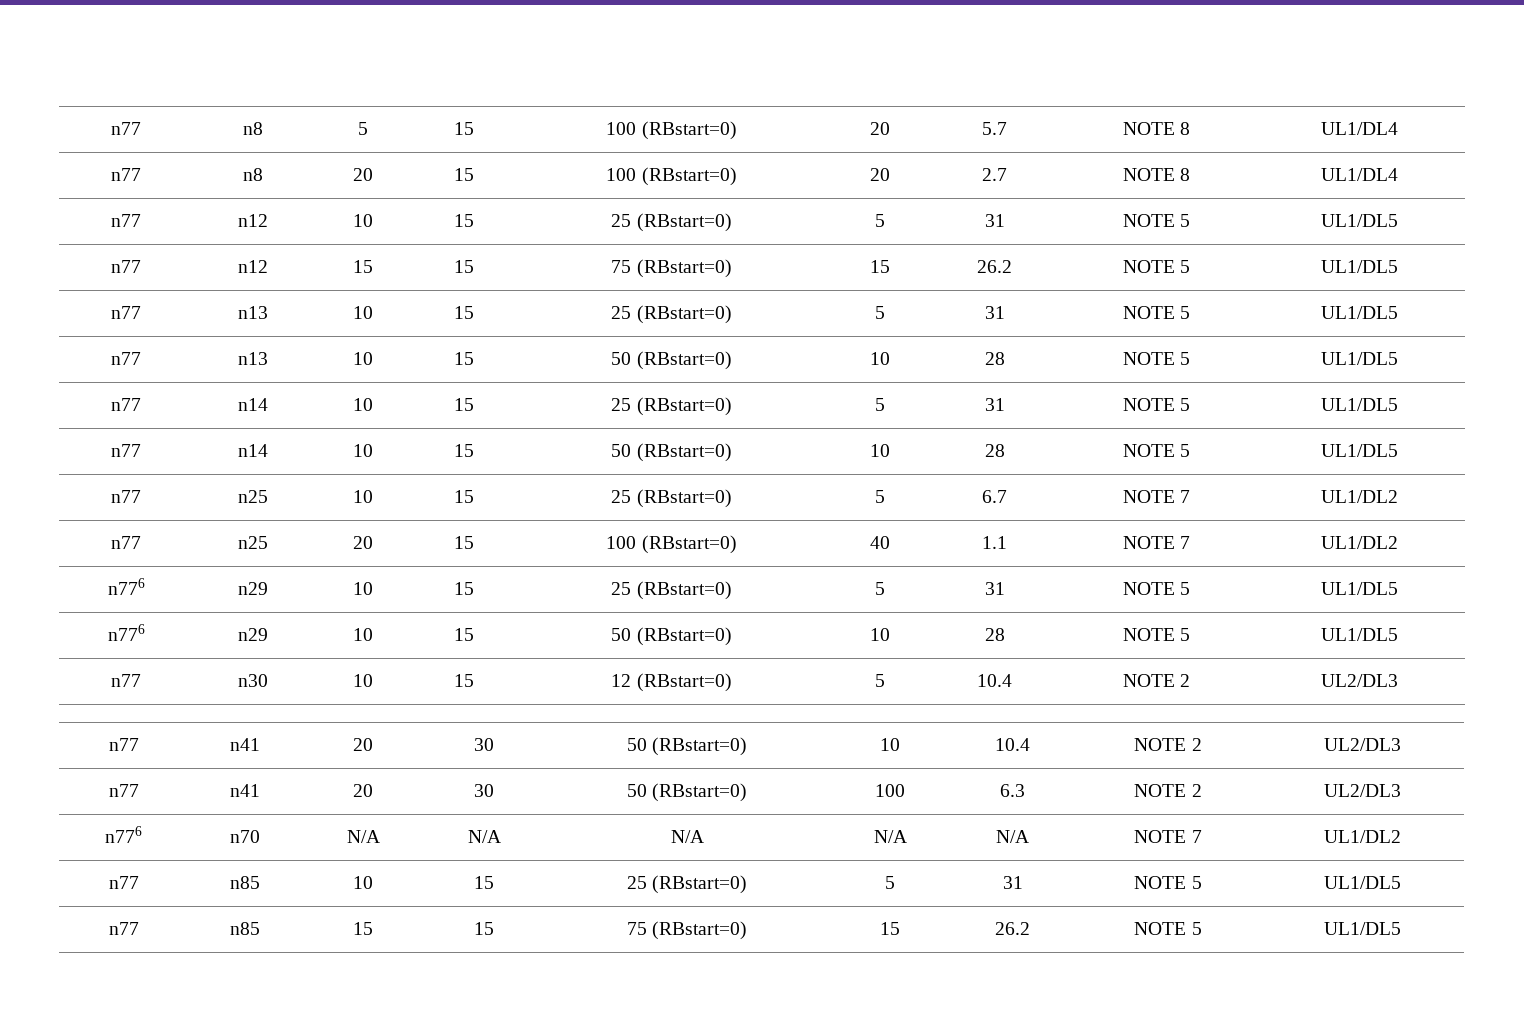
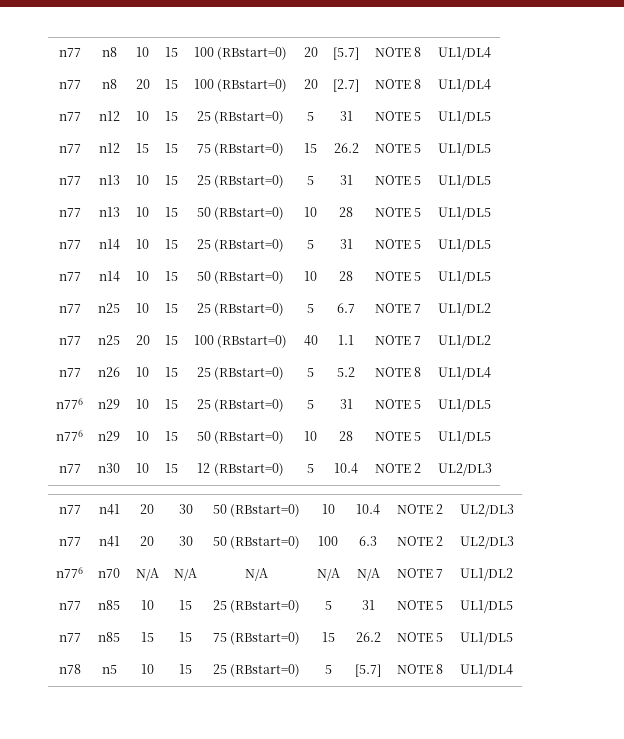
- n77 | n8 | 5 | 15 | 100 (RBstart=0) | 20 | 5.7 | NOTE 8 | UL1/DL4
+ n77 | n8 | 10 | 15 | 100 (RBstart=0) | 20 | [5.7] | NOTE 8 | UL1/DL4
- n77 | n8 | 20 | 15 | 100 (RBstart=0) | 20 | 2.7 | NOTE 8 | UL1/DL4
+ n77 | n8 | 20 | 15 | 100 (RBstart=0) | 20 | [2.7] | NOTE 8 | UL1/DL4
+ n77 | n26 | 10 | 15 | 25 (RBstart=0) | 5 | 5.2 | NOTE 8 | UL1/DL4
+ n78 | n5 | 10 | 15 | 25 (RBstart=0) | 5 | [5.7] | NOTE 8 | UL1/DL4

